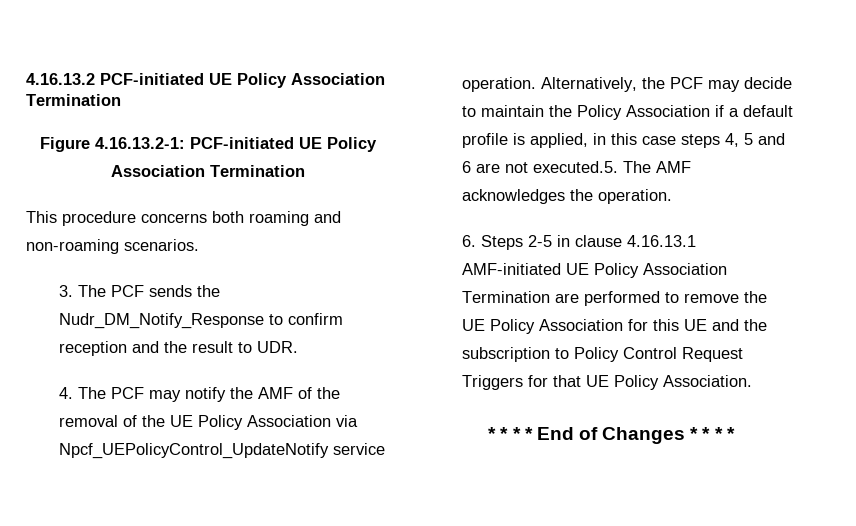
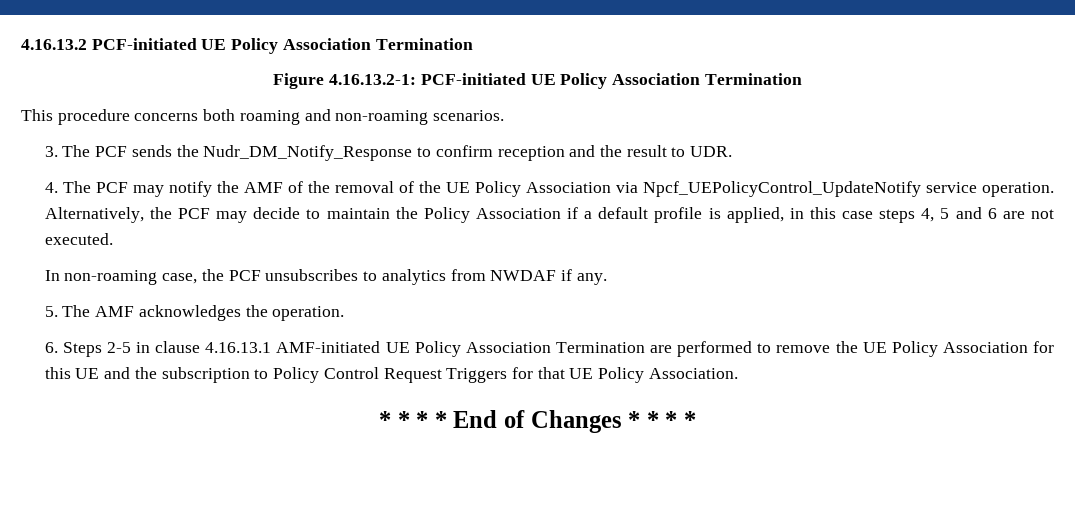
- Alternatively, the PCF may decide to maintain the Policy Association if a default profile is applied, in this case steps 4, 5 and 6 are not executed.5. The AMF acknowledges the operation.
+ Alternatively, the PCF may decide to maintain the Policy Association if a default profile is applied, in this case steps 4, 5 and 6 are not executed.
+ In non-roaming case, the PCF unsubscribes to analytics from NWDAF if any.
+ 5. The AMF acknowledges the operation.

